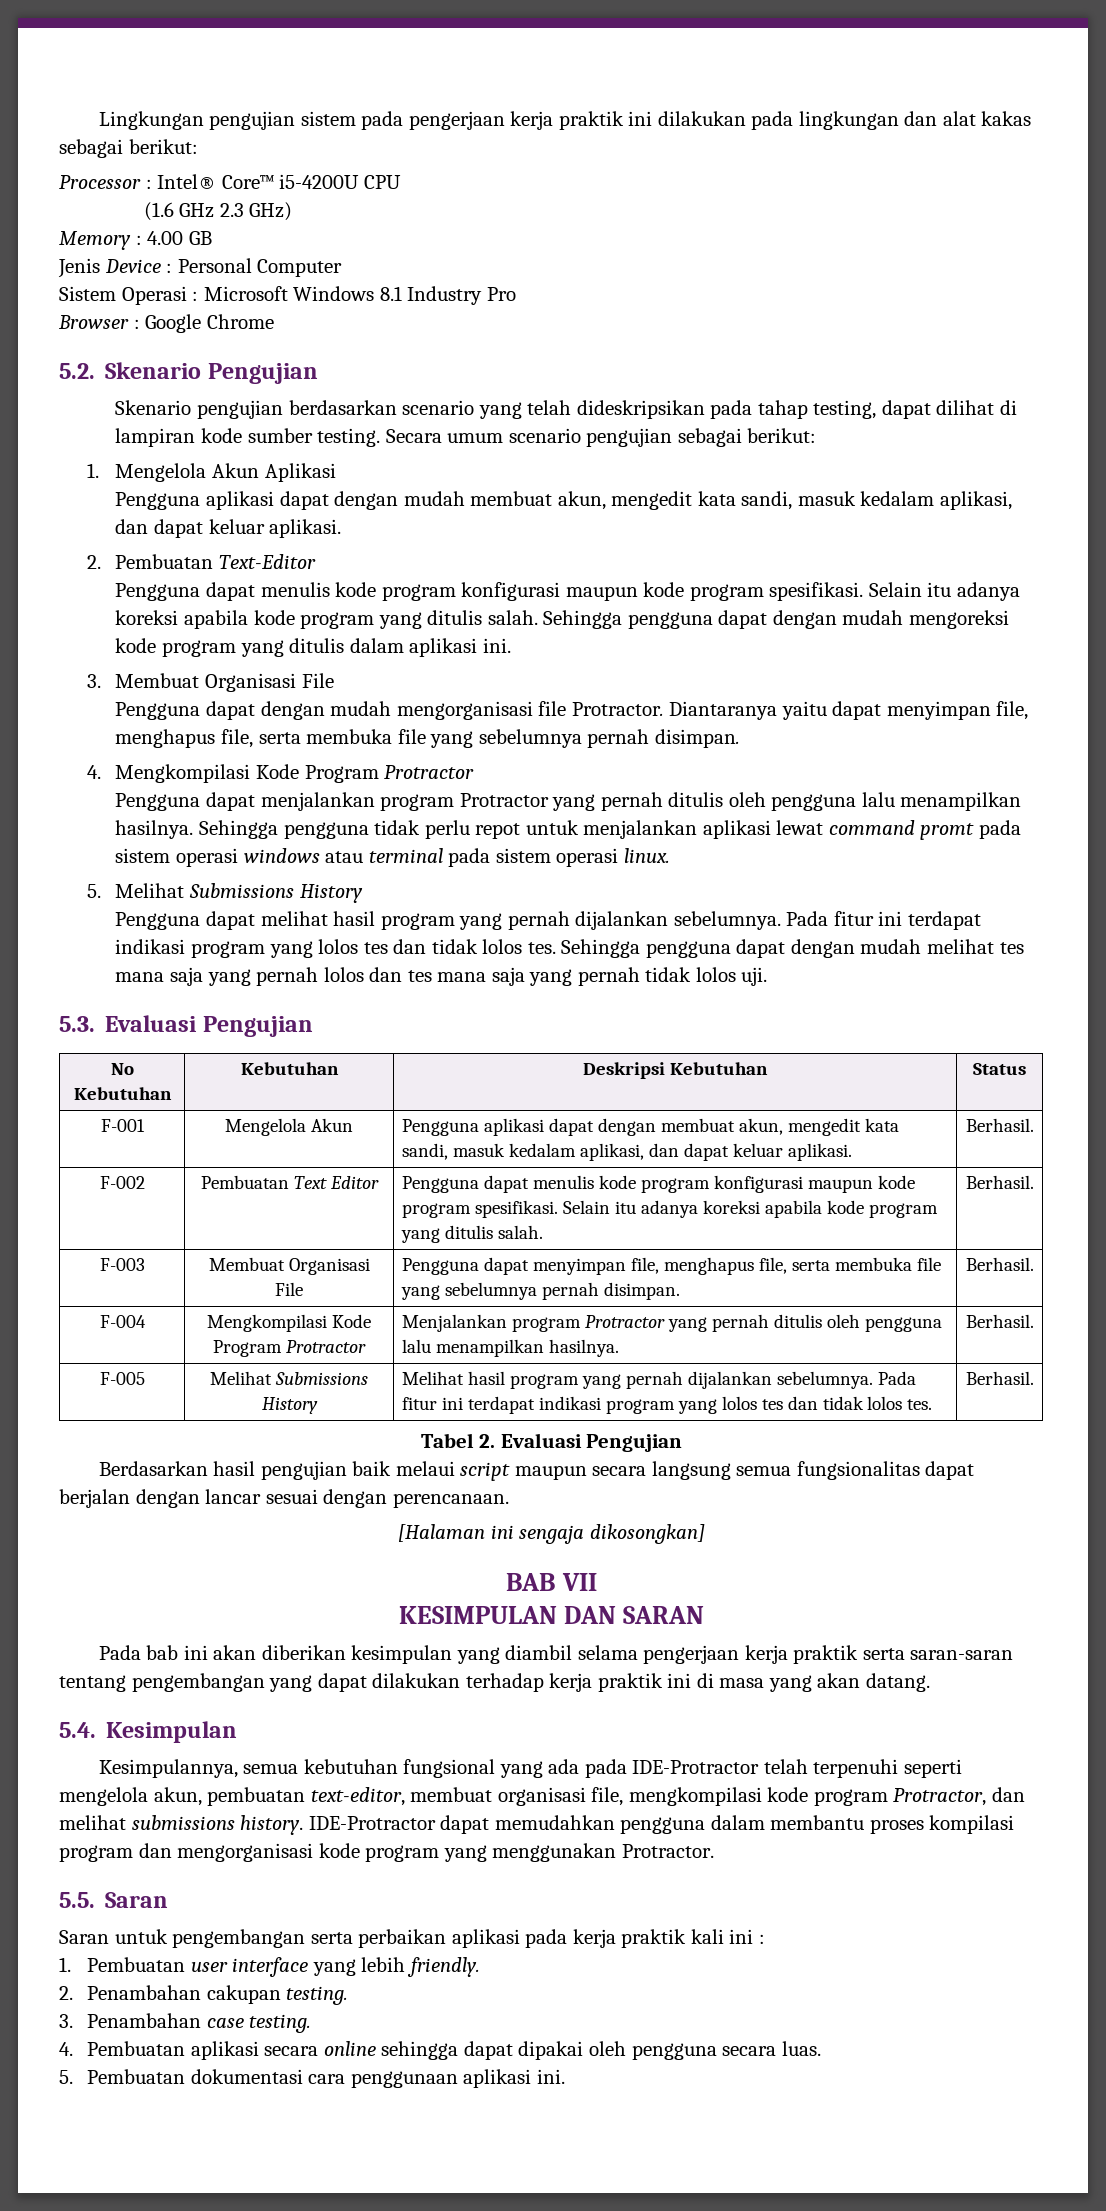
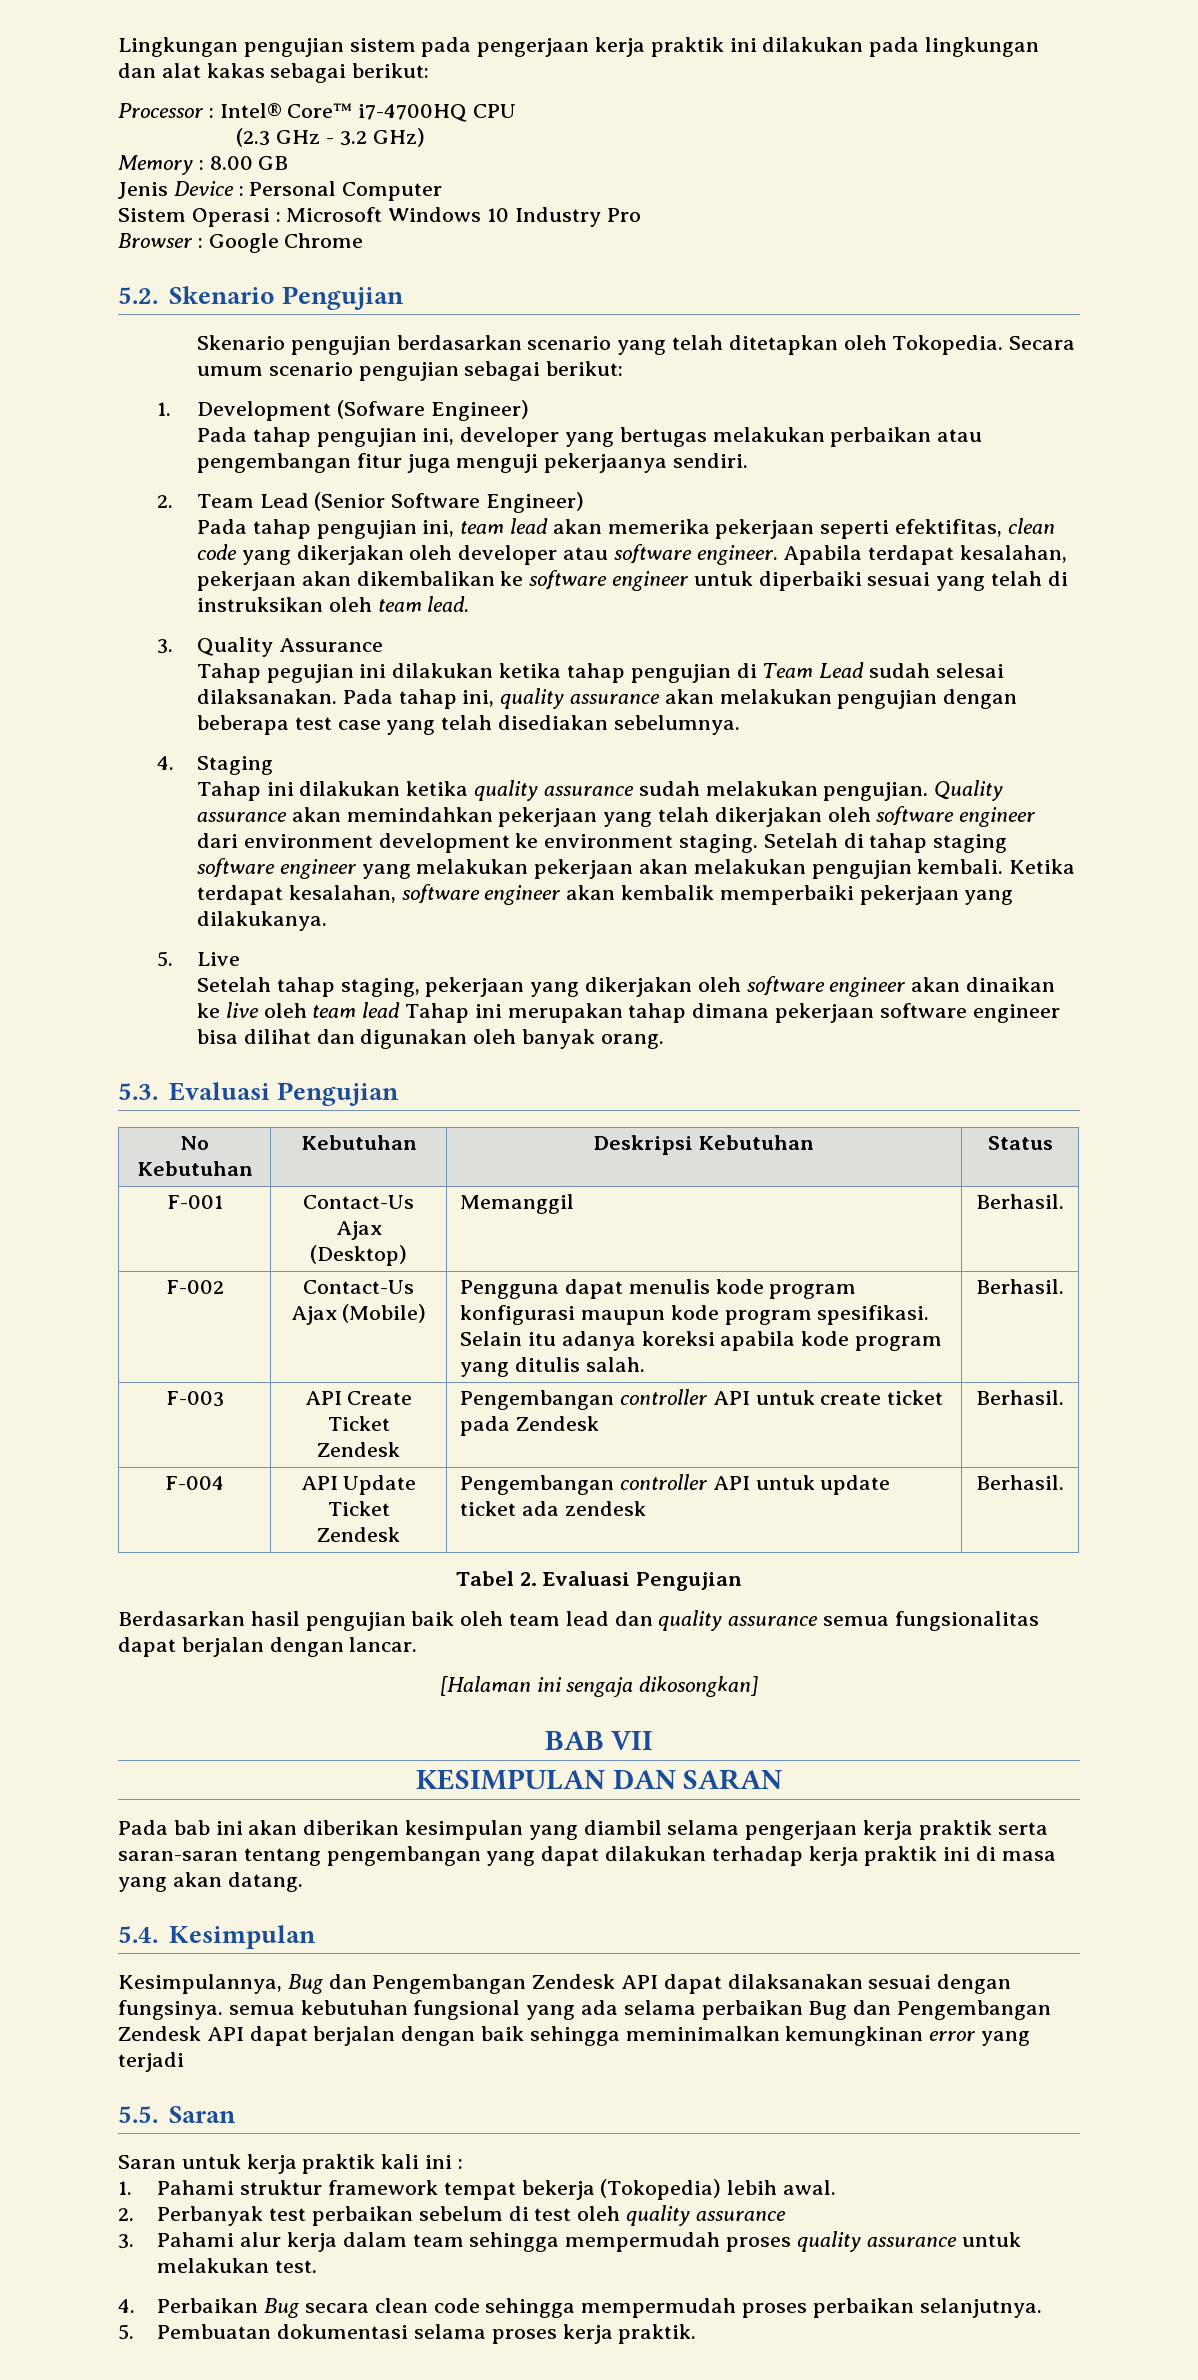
- Processor : Intel® Core™ i5-4200U CPU
+ Processor : Intel® Core™ i7-4700HQ CPU
- (1.6 GHz 2.3 GHz)
+ (2.3 GHz - 3.2 GHz)
- Memory : 4.00 GB
+ Memory : 8.00 GB
- Sistem Operasi : Microsoft Windows 8.1 Industry Pro
+ Sistem Operasi : Microsoft Windows 10 Industry Pro
- Skenario pengujian berdasarkan scenario yang telah dideskripsikan pada tahap testing, dapat dilihat di lampiran kode sumber testing.
+ Skenario pengujian berdasarkan scenario yang telah ditetapkan oleh Tokopedia.
- 1. Mengelola Akun Aplikasi
- Pengguna aplikasi dapat dengan mudah membuat akun, mengedit kata sandi, masuk kedalam aplikasi, dan dapat keluar aplikasi.
- 2. Pembuatan Text-Editor
- Pengguna dapat menulis kode program konfigurasi maupun kode program spesifikasi. Selain itu adanya koreksi apabila kode program yang ditulis salah. Sehingga pengguna dapat dengan mudah mengoreksi kode program yang ditulis dalam aplikasi ini.
- 3. Membuat Organisasi File
- Pengguna dapat dengan mudah mengorganisasi file Protractor. Diantaranya yaitu dapat menyimpan file, menghapus file, serta membuka file yang sebelumnya pernah disimpan.
- 4. Mengkompilasi Kode Program Protractor
- Pengguna dapat menjalankan program Protractor yang pernah ditulis oleh pengguna lalu menampilkan hasilnya. Sehingga pengguna tidak perlu repot untuk menjalankan aplikasi lewat command promt pada sistem operasi windows atau terminal pada sistem operasi linux.
- 5. Melihat Submissions History
- Pengguna dapat melihat hasil program yang pernah dijalankan sebelumnya. Pada fitur ini terdapat indikasi program yang lolos tes dan tidak lolos tes. Sehingga pengguna dapat dengan mudah melihat tes mana saja yang pernah lolos dan tes mana saja yang pernah tidak lolos uji.
+ 1. Development (Sofware Engineer)
+ Pada tahap pengujian ini, developer yang bertugas melakukan perbaikan atau pengembangan fitur juga menguji pekerjaanya sendiri.
+ 2. Team Lead (Senior Software Engineer)
+ Pada tahap pengujian ini, team lead akan memerika pekerjaan seperti efektifitas, clean code yang dikerjakan oleh developer atau software engineer. Apabila terdapat kesalahan, pekerjaan akan dikembalikan ke software engineer untuk diperbaiki sesuai yang telah di instruksikan oleh team lead.
+ 3. Quality Assurance
+ Tahap pegujian ini dilakukan ketika tahap pengujian di Team Lead sudah selesai dilaksanakan. Pada tahap ini, quality assurance akan melakukan pengujian dengan beberapa test case yang telah disediakan sebelumnya.
+ 4. Staging
+ Tahap ini dilakukan ketika quality assurance sudah melakukan pengujian. Quality assurance akan memindahkan pekerjaan yang telah dikerjakan oleh software engineer dari environment development ke environment staging. Setelah di tahap staging software engineer yang melakukan pekerjaan akan melakukan pengujian kembali. Ketika terdapat kesalahan, software engineer akan kembalik memperbaiki pekerjaan yang dilakukanya.
+ 5. Live
+ Setelah tahap staging, pekerjaan yang dikerjakan oleh software engineer akan dinaikan ke live oleh team lead Tahap ini merupakan tahap dimana pekerjaan software engineer bisa dilihat dan digunakan oleh banyak orang.
- F-001 | Mengelola Akun | Pengguna aplikasi dapat dengan membuat akun, mengedit kata sandi, masuk kedalam aplikasi, dan dapat keluar aplikasi. | Berhasil.
+ F-001 | Contact-Us Ajax (Desktop) | Memanggil | Berhasil.
- F-002 | Pembuatan Text Editor | Pengguna dapat menulis kode program konfigurasi maupun kode program spesifikasi. Selain itu adanya koreksi apabila kode program yang ditulis salah. | Berhasil.
+ F-002 | Contact-Us Ajax (Mobile) | Pengguna dapat menulis kode program konfigurasi maupun kode program spesifikasi. Selain itu adanya koreksi apabila kode program yang ditulis salah. | Berhasil.
- F-003 | Membuat Organisasi File | Pengguna dapat menyimpan file, menghapus file, serta membuka file yang sebelumnya pernah disimpan. | Berhasil.
- F-004 | Mengkompilasi Kode Program Protractor | Menjalankan program Protractor yang pernah ditulis oleh pengguna lalu menampilkan hasilnya. | Berhasil.
- F-005 | Melihat Submissions History | Melihat hasil program yang pernah dijalankan sebelumnya. Pada fitur ini terdapat indikasi program yang lolos tes dan tidak lolos tes. | Berhasil.
+ F-003 | API Create Ticket Zendesk | Pengembangan controller API untuk create ticket pada Zendesk | Berhasil.
+ F-004 | API Update Ticket Zendesk | Pengembangan controller API untuk update ticket ada zendesk | Berhasil.
- Berdasarkan hasil pengujian baik melaui script maupun secara langsung semua fungsionalitas dapat berjalan dengan lancar sesuai dengan perencanaan.
+ Berdasarkan hasil pengujian baik oleh team lead dan quality assurance semua fungsionalitas dapat berjalan dengan lancar.
- Kesimpulannya, semua kebutuhan fungsional yang ada pada IDE-Protractor telah terpenuhi seperti mengelola akun, pembuatan text-editor, membuat organisasi file, mengkompilasi kode program Protractor, dan melihat submissions history. IDE-Protractor dapat memudahkan pengguna dalam membantu proses kompilasi program dan mengorganisasi kode program yang menggunakan Protractor.
+ Kesimpulannya, Bug dan Pengembangan Zendesk API dapat dilaksanakan sesuai dengan fungsinya. semua kebutuhan fungsional yang ada selama perbaikan Bug dan Pengembangan Zendesk API dapat berjalan dengan baik sehingga meminimalkan kemungkinan error yang terjadi
- Saran untuk pengembangan serta perbaikan aplikasi pada kerja praktik kali ini :
+ Saran untuk kerja praktik kali ini :
- 1. Pembuatan user interface yang lebih friendly.
- 2. Penambahan cakupan testing.
- 3. Penambahan case testing.
- 4. Pembuatan aplikasi secara online sehingga dapat dipakai oleh pengguna secara luas.
+ 1. Pahami struktur framework tempat bekerja (Tokopedia) lebih awal.
+ 2. Perbanyak test perbaikan sebelum di test oleh quality assurance
+ 3. Pahami alur kerja dalam team sehingga mempermudah proses quality assurance untuk melakukan test.
+ 4. Perbaikan Bug secara clean code sehingga mempermudah proses perbaikan selanjutnya.
- 5. Pembuatan dokumentasi cara penggunaan aplikasi ini.
+ 5. Pembuatan dokumentasi selama proses kerja praktik.

